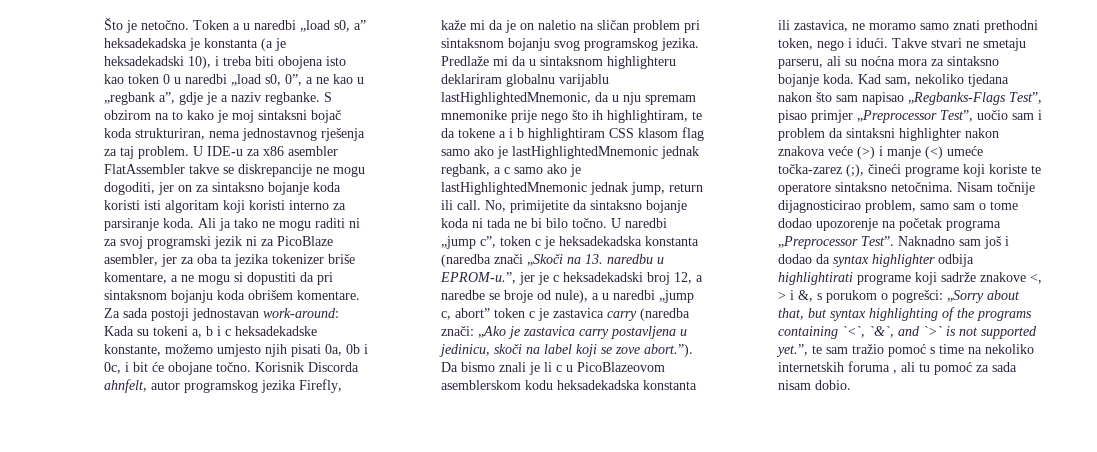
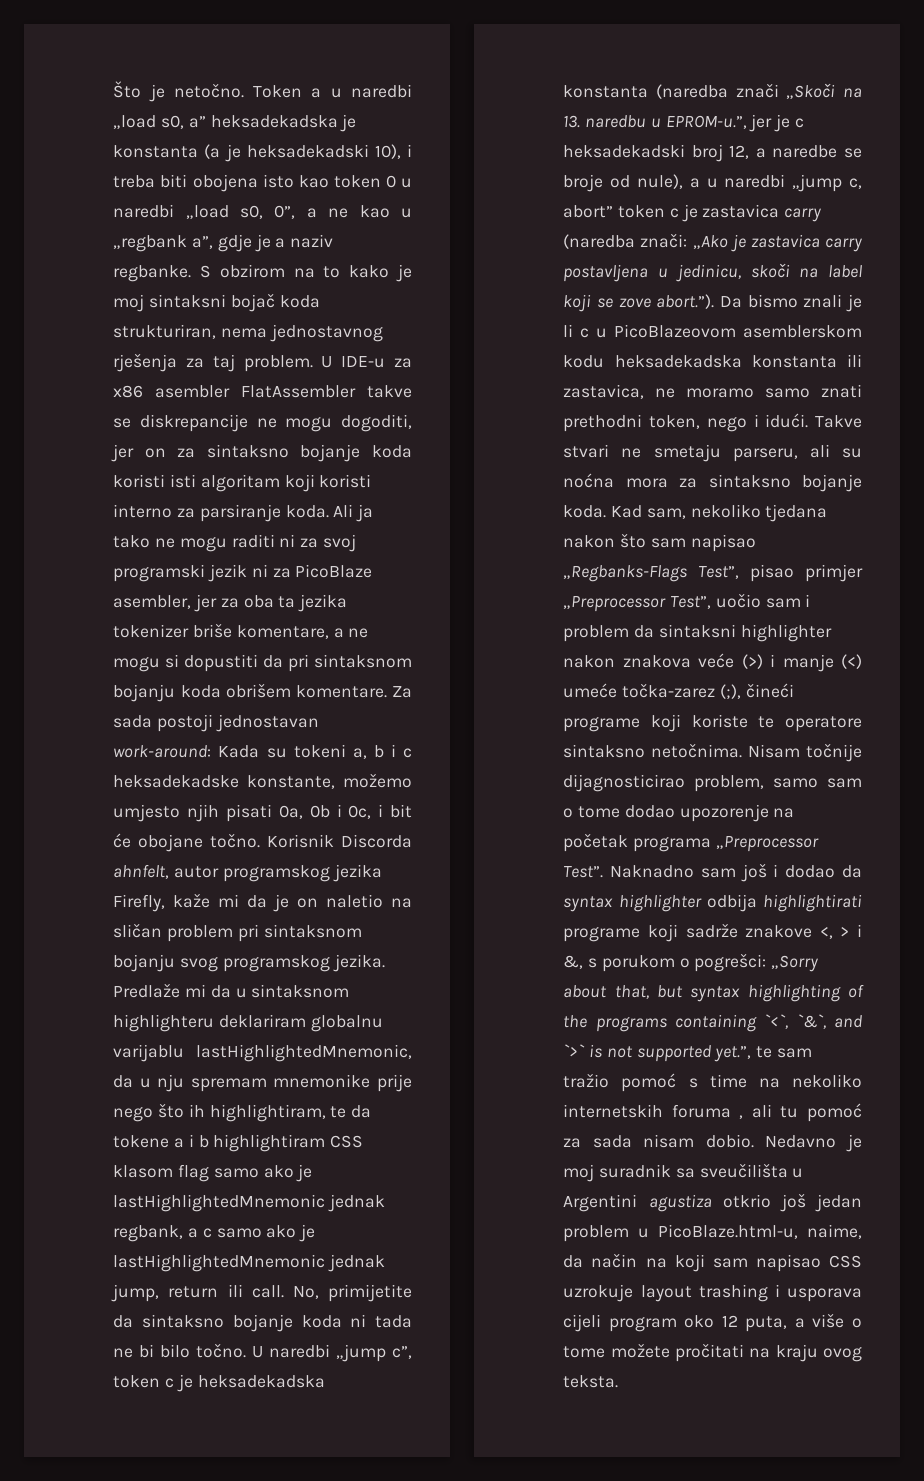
+ Nedavno je moj suradnik sa sveučilišta u Argentini agustiza otkrio još jedan problem u PicoBlaze.html-u, naime, da način na koji sam napisao CSS uzrokuje layout trashing i usporava cijeli program oko 12 puta, a više o tome možete pročitati na kraju ovog teksta.

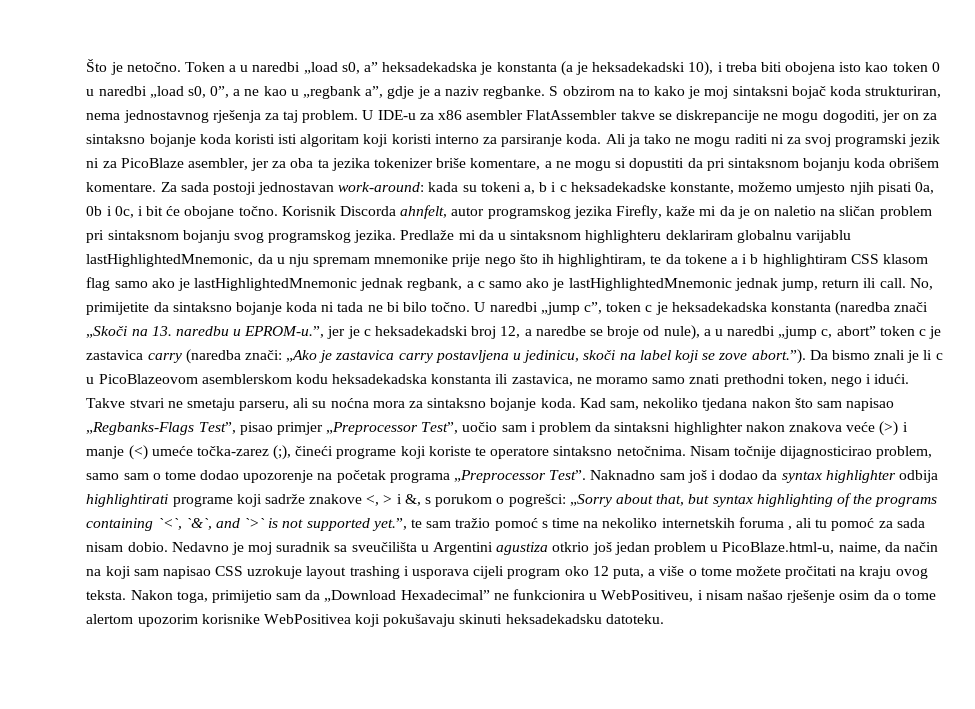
- Za sada postoji jednostavan work-around: Kada su tokeni a, b i c heksadekadske konstante, možemo umjesto njih pisati 0a, 0b i 0c, i bit će obojane točno.
+ Za sada postoji jednostavan work-around: kada su tokeni a, b i c heksadekadske konstante, možemo umjesto njih pisati 0a, 0b i 0c, i bit će obojane točno.
+ Nakon toga, primijetio sam da „Download Hexadecimal” ne funkcionira u WebPositiveu, i nisam našao rješenje osim da o tome alertom upozorim korisnike WebPositivea koji pokušavaju skinuti heksadekadsku datoteku.

